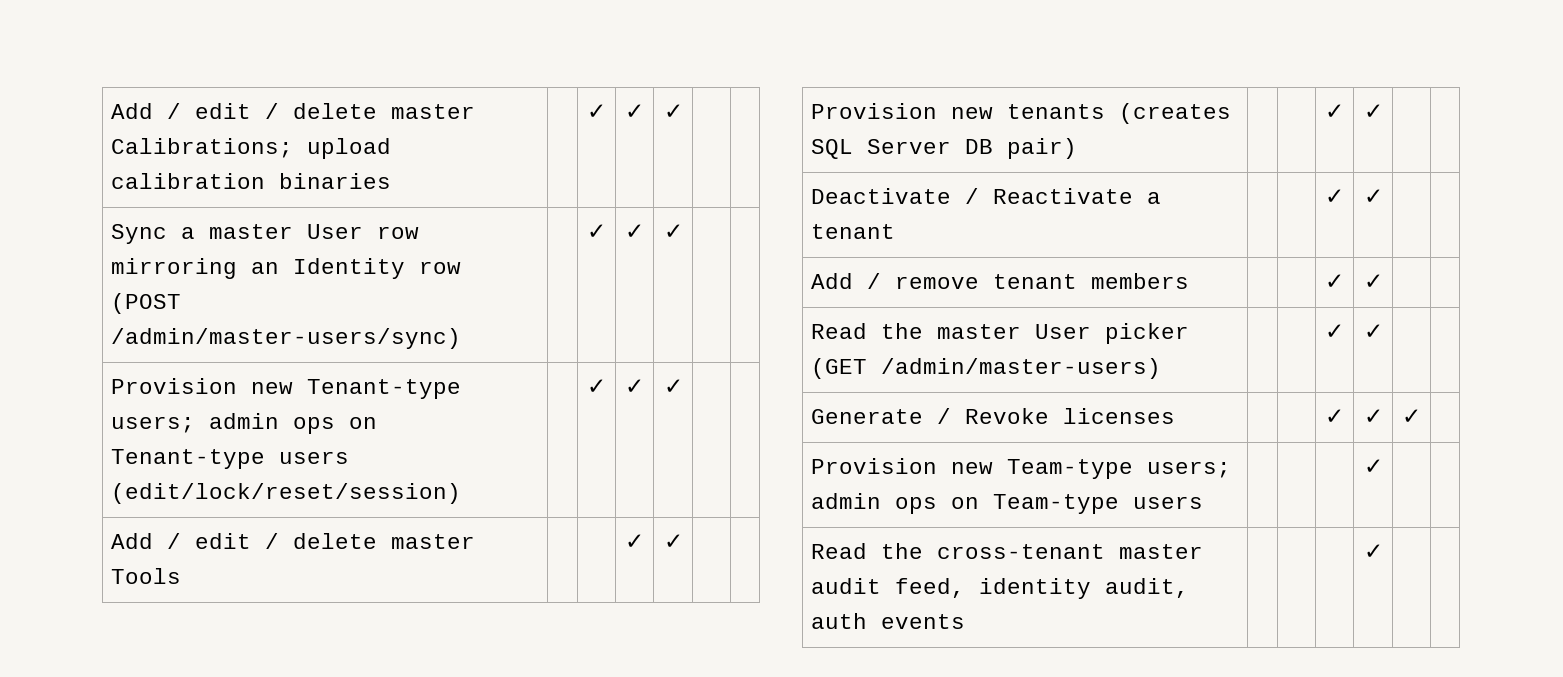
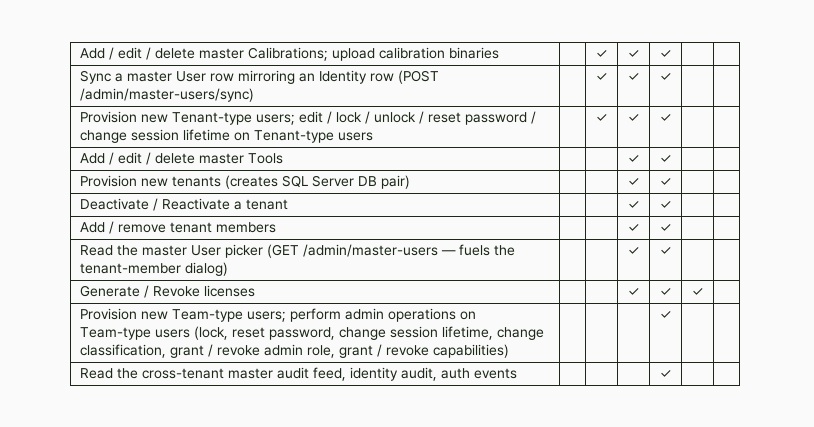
- Provision new Tenant-type users; admin ops on Tenant-type users (edit/lock/reset/session) | | ✓ | ✓ | ✓ | |
+ Provision new Tenant-type users; edit / lock / unlock / reset password / change session lifetime on Tenant-type users | | ✓ | ✓ | ✓ | |
- Read the master User picker (GET /admin/master-users) | | | ✓ | ✓ | |
+ Read the master User picker (GET /admin/master-users — fuels the tenant-member dialog) | | | ✓ | ✓ | |
- Provision new Team-type users; admin ops on Team-type users | | | | ✓ | |
+ Provision new Team-type users; perform admin operations on Team-type users (lock, reset password, change session lifetime, change classification, grant / revoke admin role, grant / revoke capabilities) | | | | ✓ | |

